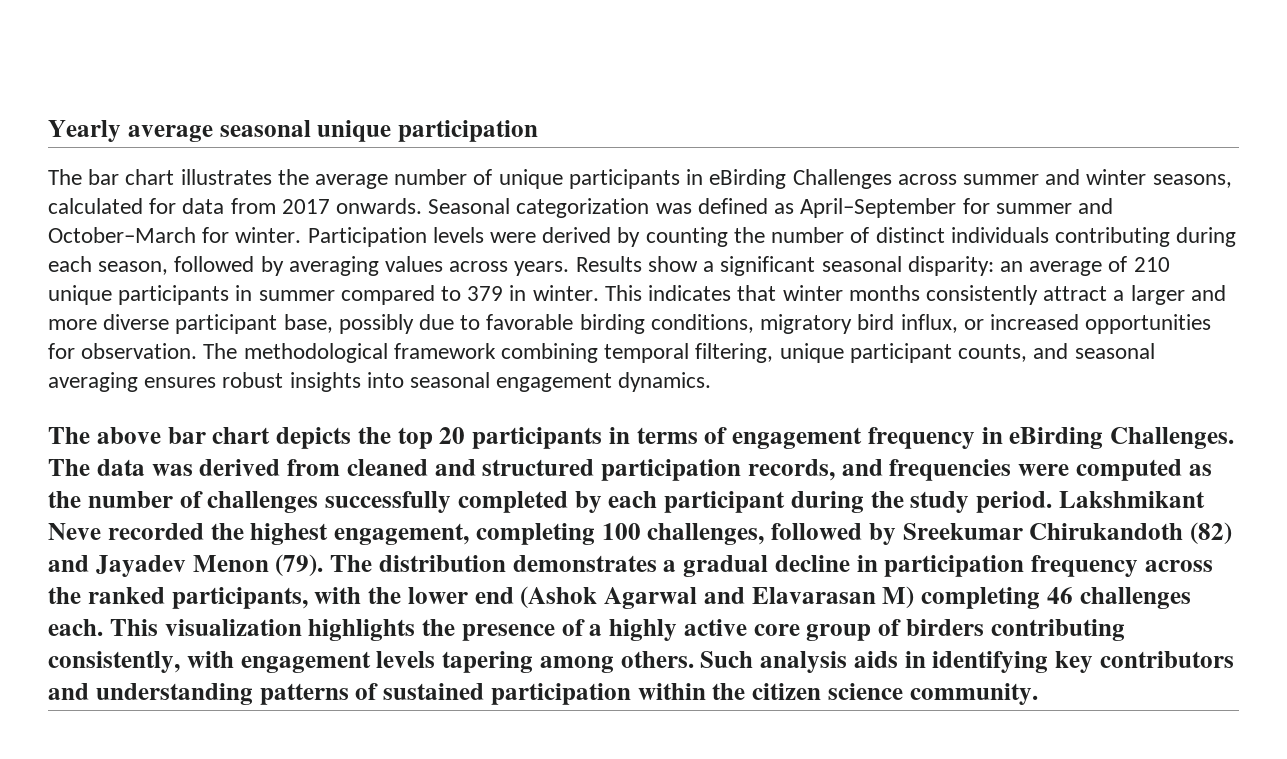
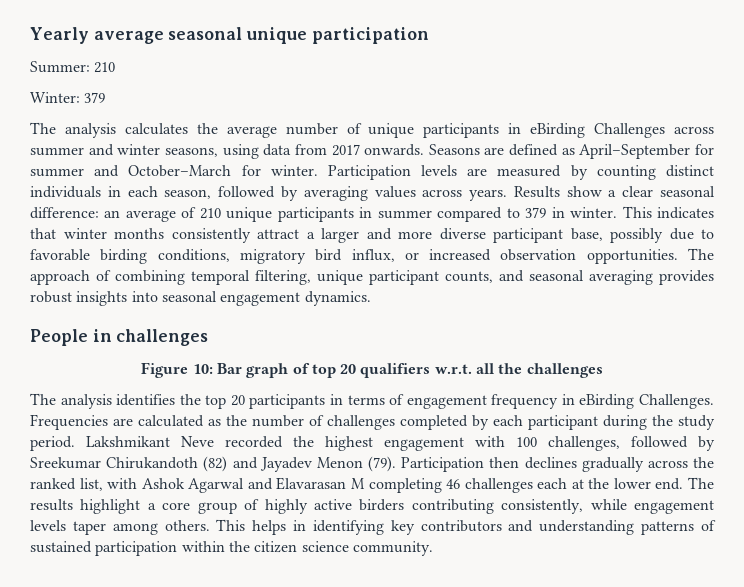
- The bar chart illustrates the average number of unique participants in eBirding Challenges across summer and winter seasons, calculated for data from 2017 onwards.
+ Summer: 210
+ Winter: 379
+ The analysis calculates the average number of unique participants in eBirding Challenges across summer and winter seasons, using data from 2017 onwards.
- Seasonal categorization was defined as April–September for summer and October–March for winter.
+ Seasons are defined as April–September for summer and October–March for winter.
- Participation levels were derived by counting the number of distinct individuals contributing during each season, followed by averaging values across years.
+ Participation levels are measured by counting distinct individuals in each season, followed by averaging values across years.
- Results show a significant seasonal disparity: an average of 210 unique participants in summer compared to 379 in winter.
+ Results show a clear seasonal difference: an average of 210 unique participants in summer compared to 379 in winter.
- This indicates that winter months consistently attract a larger and more diverse participant base, possibly due to favorable birding conditions, migratory bird influx, or increased opportunities for observation. The methodological framework combining temporal filtering, unique participant counts, and seasonal averaging ensures robust insights into seasonal engagement dynamics.
+ This indicates that winter months consistently attract a larger and more diverse participant base, possibly due to favorable birding conditions, migratory bird influx, or increased observation opportunities. The approach of combining temporal filtering, unique participant counts, and seasonal averaging provides robust insights into seasonal engagement dynamics.
- The above bar chart depicts the top 20 participants in terms of engagement frequency in eBirding Challenges.
+ People in challenges
+ Figure 10: Bar graph of top 20 qualifiers w.r.t. all the challenges
+ The analysis identifies the top 20 participants in terms of engagement frequency in eBirding Challenges.
- The data was derived from cleaned and structured participation records, and frequencies were computed as the number of challenges successfully completed by each participant during the study period.
+ Frequencies are calculated as the number of challenges completed by each participant during the study period.
- Lakshmikant Neve recorded the highest engagement, completing 100 challenges, followed by Sreekumar Chirukandoth (82) and Jayadev Menon (79).
+ Lakshmikant Neve recorded the highest engagement with 100 challenges, followed by Sreekumar Chirukandoth (82) and Jayadev Menon (79).
- The distribution demonstrates a gradual decline in participation frequency across the ranked participants, with the lower end (Ashok Agarwal and Elavarasan M) completing 46 challenges each. This visualization highlights the presence of a highly active core group of birders contributing consistently, with engagement levels tapering among others.
+ Participation then declines gradually across the ranked list, with Ashok Agarwal and Elavarasan M completing 46 challenges each at the lower end. The results highlight a core group of highly active birders contributing consistently, while engagement levels taper among others.
- Such analysis aids in identifying key contributors and understanding patterns of sustained participation within the citizen science community.
+ This helps in identifying key contributors and understanding patterns of sustained participation within the citizen science community.

